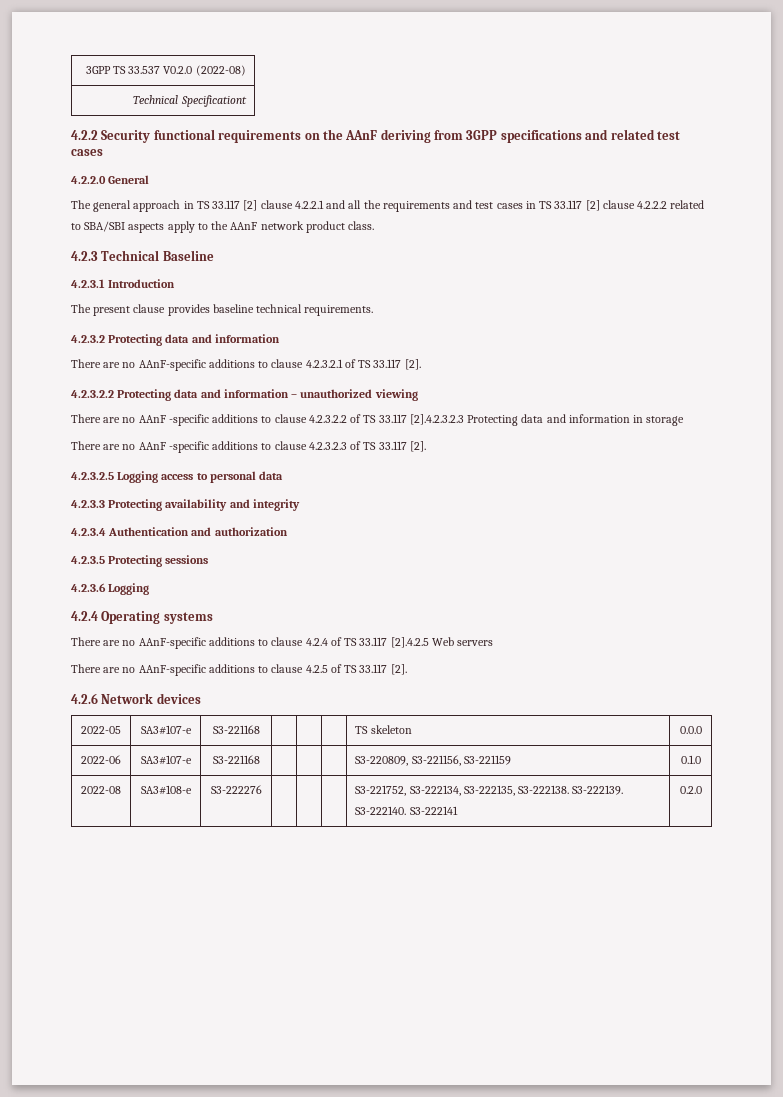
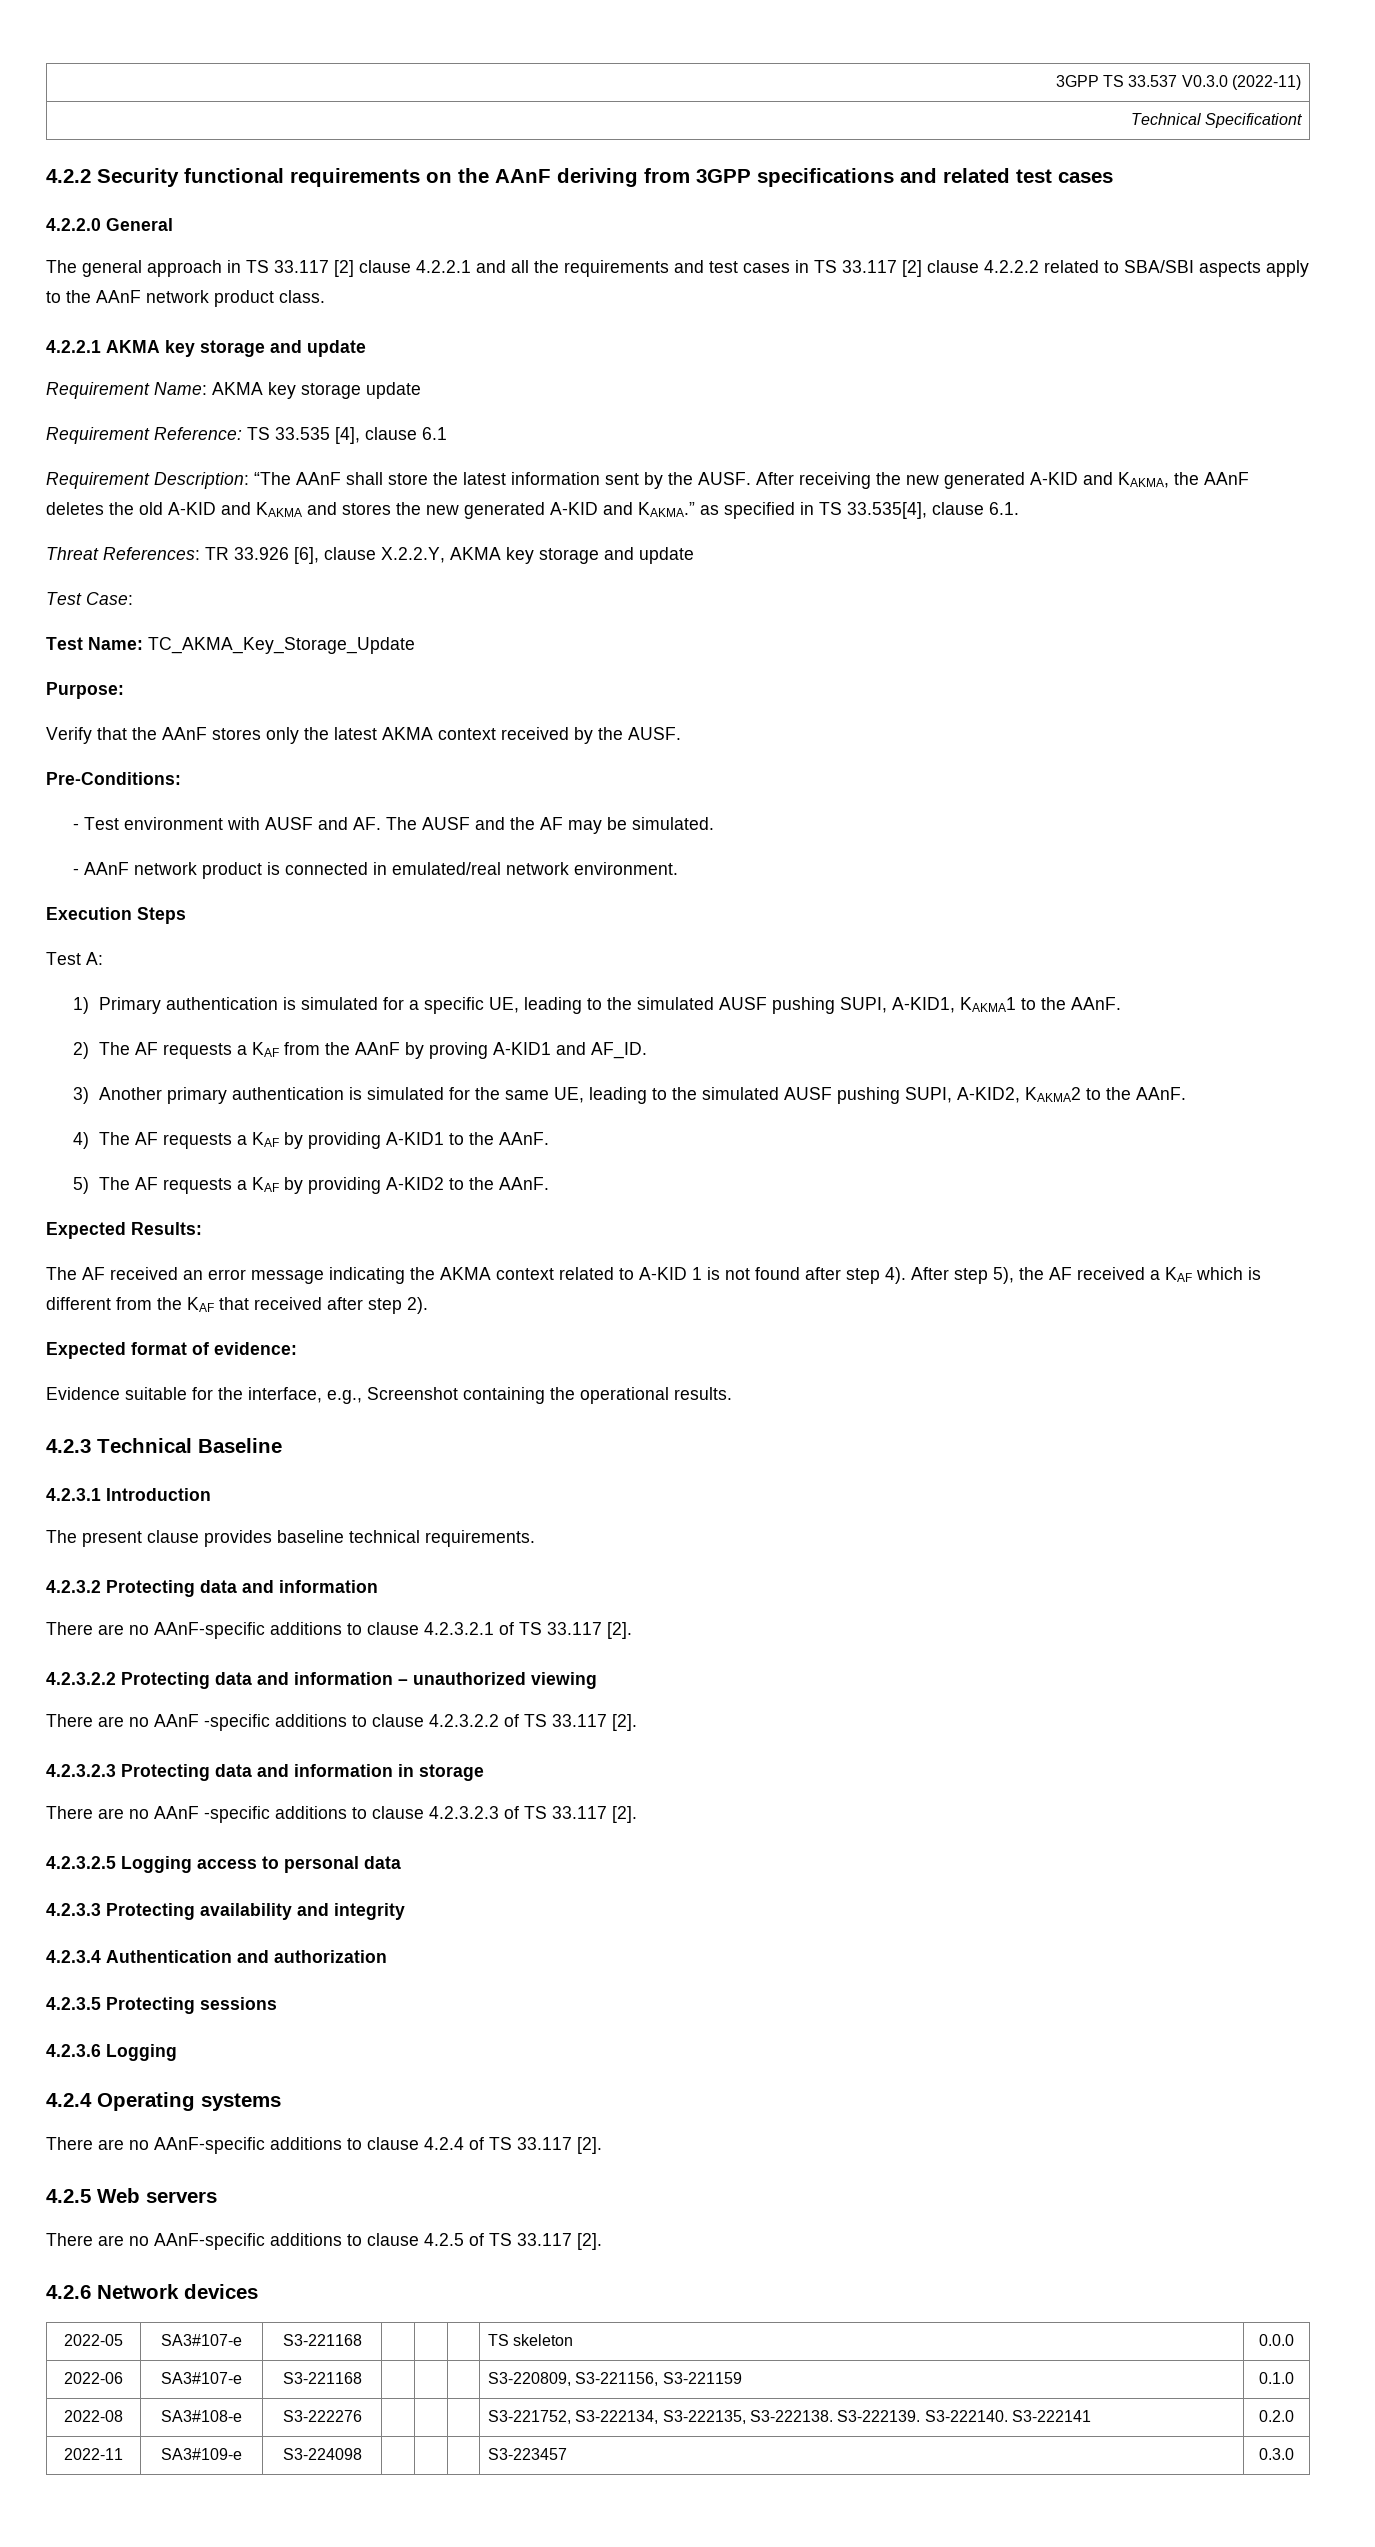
- 3GPP TS 33.537 V0.2.0 (2022-08)
+ 3GPP TS 33.537 V0.3.0 (2022-11)
+ 4.2.2.1 AKMA key storage and update
+ Requirement Name: AKMA key storage update
+ Requirement Reference: TS 33.535 [4], clause 6.1
+ Requirement Description: “The AAnF shall store the latest information sent by the AUSF. After receiving the new generated A-KID and KAKMA, the AAnF deletes the old A-KID and KAKMA and stores the new generated A-KID and KAKMA.” as specified in TS 33.535[4], clause 6.1.
+ Threat References: TR 33.926 [6], clause X.2.2.Y, AKMA key storage and update
+ Test Case:
+ Test Name: TC_AKMA_Key_Storage_Update
+ Purpose:
+ Verify that the AAnF stores only the latest AKMA context received by the AUSF.
+ Pre-Conditions:
+ - Test environment with AUSF and AF. The AUSF and the AF may be simulated.
+ - AAnF network product is connected in emulated/real network environment.
+ Execution Steps
+ Test A:
+ 1) Primary authentication is simulated for a specific UE, leading to the simulated AUSF pushing SUPI, A-KID1, KAKMA1 to the AAnF.
+ 2) The AF requests a KAF from the AAnF by proving A-KID1 and AF_ID.
+ 3) Another primary authentication is simulated for the same UE, leading to the simulated AUSF pushing SUPI, A-KID2, KAKMA2 to the AAnF.
+ 4) The AF requests a KAF by providing A-KID1 to the AAnF.
+ 5) The AF requests a KAF by providing A-KID2 to the AAnF.
+ Expected Results:
+ The AF received an error message indicating the AKMA context related to A-KID 1 is not found after step 4). After step 5), the AF received a KAF which is different from the KAF that received after step 2).
+ Expected format of evidence:
+ Evidence suitable for the interface, e.g., Screenshot containing the operational results.
- There are no AAnF -specific additions to clause 4.2.3.2.2 of TS 33.117 [2].4.2.3.2.3 Protecting data and information in storage
+ There are no AAnF -specific additions to clause 4.2.3.2.2 of TS 33.117 [2].
+ 4.2.3.2.3 Protecting data and information in storage
- There are no AAnF-specific additions to clause 4.2.4 of TS 33.117 [2].4.2.5 Web servers
+ There are no AAnF-specific additions to clause 4.2.4 of TS 33.117 [2].
+ 4.2.5 Web servers
+ 2022-11 | SA3#109-e | S3-224098 | | | | S3-223457 | 0.3.0

